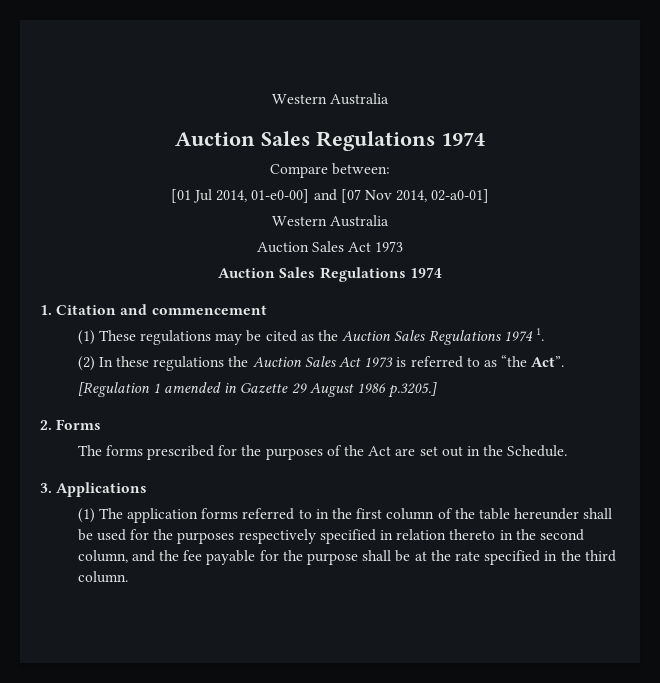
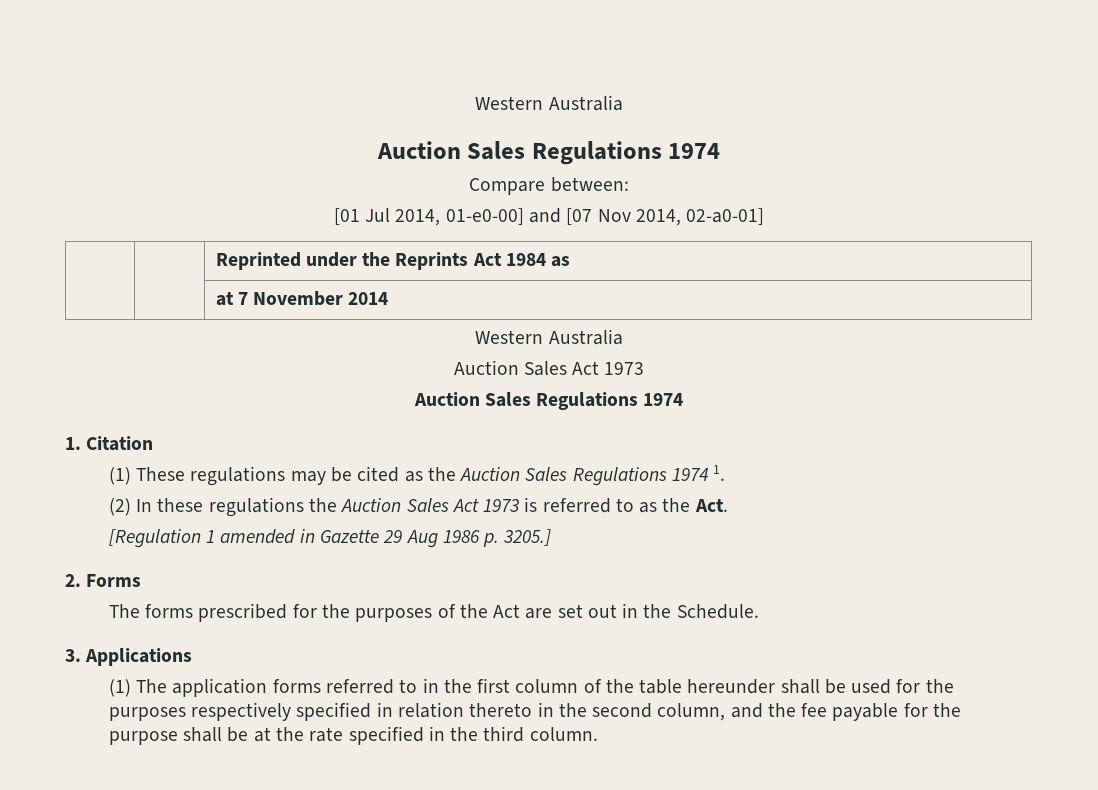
+ | | Reprinted under the Reprints Act 1984 as
+ | | at 7 November 2014
- 1. Citation and commencement
+ 1. Citation
- (2) In these regulations the Auction Sales Act 1973 is referred to as “the Act”.
+ (2) In these regulations the Auction Sales Act 1973 is referred to as the Act.
- [Regulation 1 amended in Gazette 29 August 1986 p.3205.]
+ [Regulation 1 amended in Gazette 29 Aug 1986 p. 3205.]

